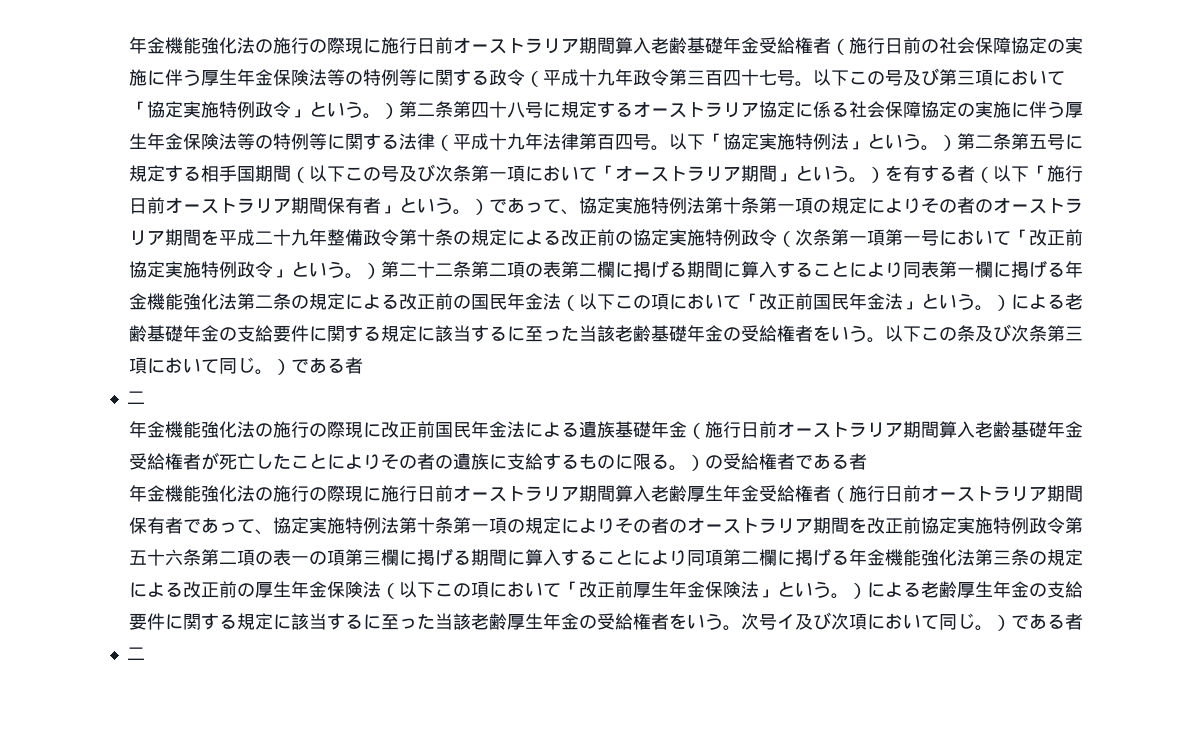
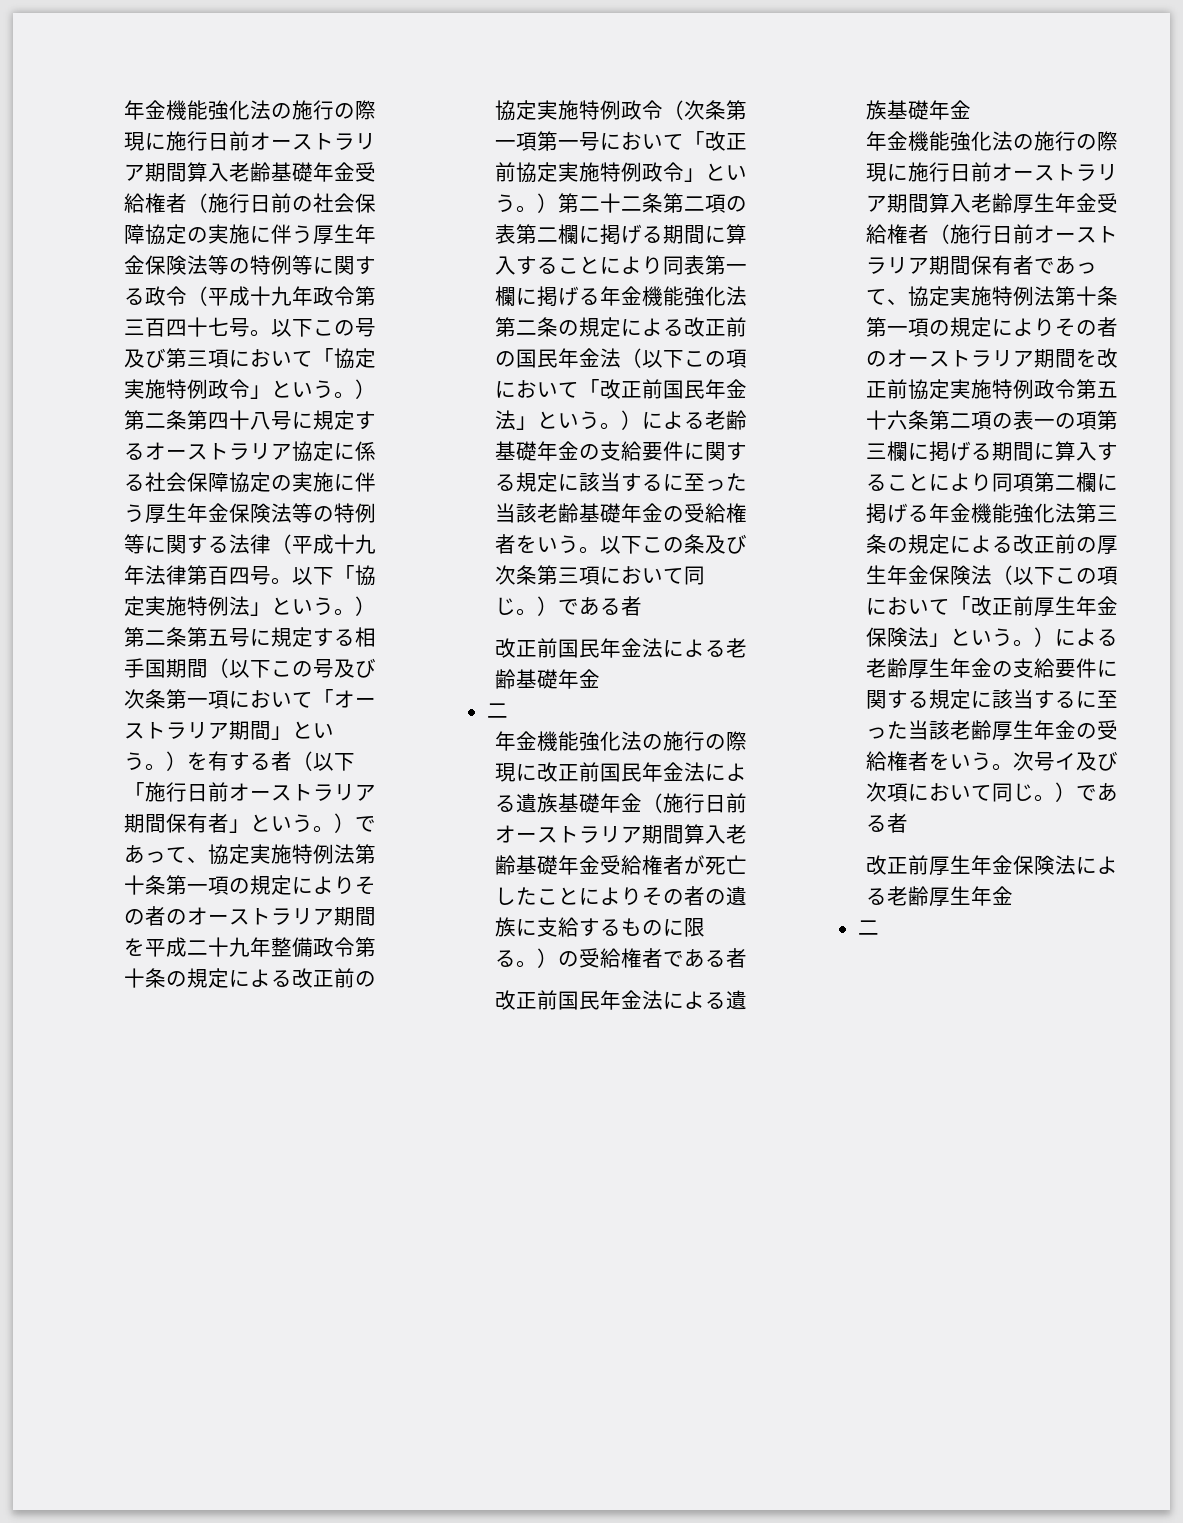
+ 改正前国民年金法による老齢基礎年金
  年金機能強化法の施行の際現に改正前国民年金法による遺族基礎年金（施行日前オーストラリア期間算入老齢基礎年金受給権者が死亡したことによりその者の遺族に支給するものに限る。）の受給権者である者
+ 改正前国民年金法による遺族基礎年金
+ 改正前厚生年金保険法による老齢厚生年金

